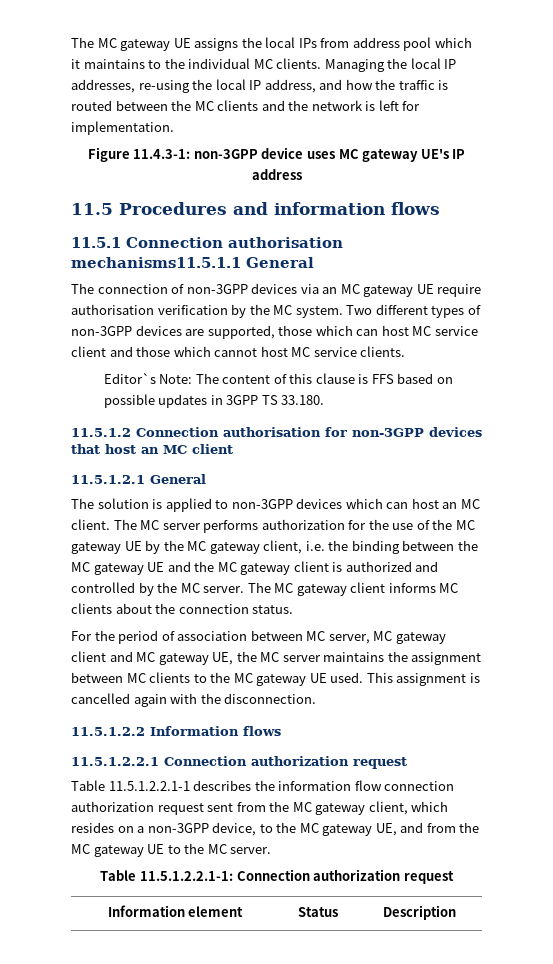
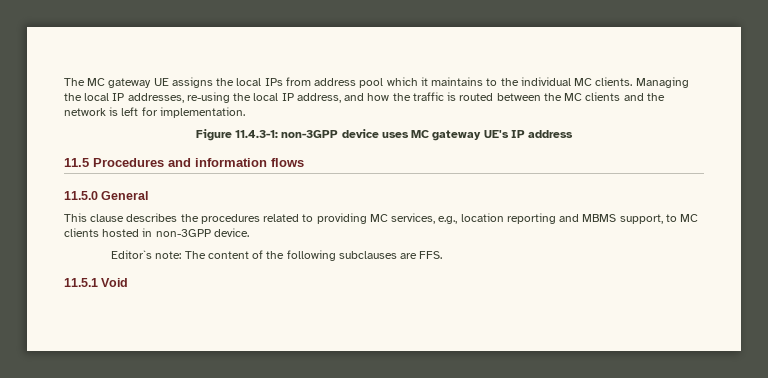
- 11.5.1 Connection authorisation mechanisms11.5.1.1 General
- The connection of non-3GPP devices via an MC gateway UE require authorisation verification by the MC system. Two different types of non-3GPP devices are supported, those which can host MC service client and those which cannot host MC service clients.
+ 11.5.0 General
+ This clause describes the procedures related to providing MC services, e.g., location reporting and MBMS support, to MC clients hosted in non-3GPP device.
- Editor`s Note: The content of this clause is FFS based on possible updates in 3GPP TS 33.180.
- 11.5.1.2 Connection authorisation for non-3GPP devices that host an MC client
- 11.5.1.2.1 General
- The solution is applied to non-3GPP devices which can host an MC client. The MC server performs authorization for the use of the MC gateway UE by the MC gateway client, i.e. the binding between the MC gateway UE and the MC gateway client is authorized and controlled by the MC server. The MC gateway client informs MC clients about the connection status.
- For the period of association between MC server, MC gateway client and MC gateway UE, the MC server maintains the assignment between MC clients to the MC gateway UE used. This assignment is cancelled again with the disconnection.
- 11.5.1.2.2 Information flows
- 11.5.1.2.2.1 Connection authorization request
- Table 11.5.1.2.2.1-1 describes the information flow connection authorization request sent from the MC gateway client, which resides on a non-3GPP device, to the MC gateway UE, and from the MC gateway UE to the MC server.
- Table 11.5.1.2.2.1-1: Connection authorization request
- Information element | Status | Description
+ Editor`s note: The content of the following subclauses are FFS.
+ 11.5.1 Void

